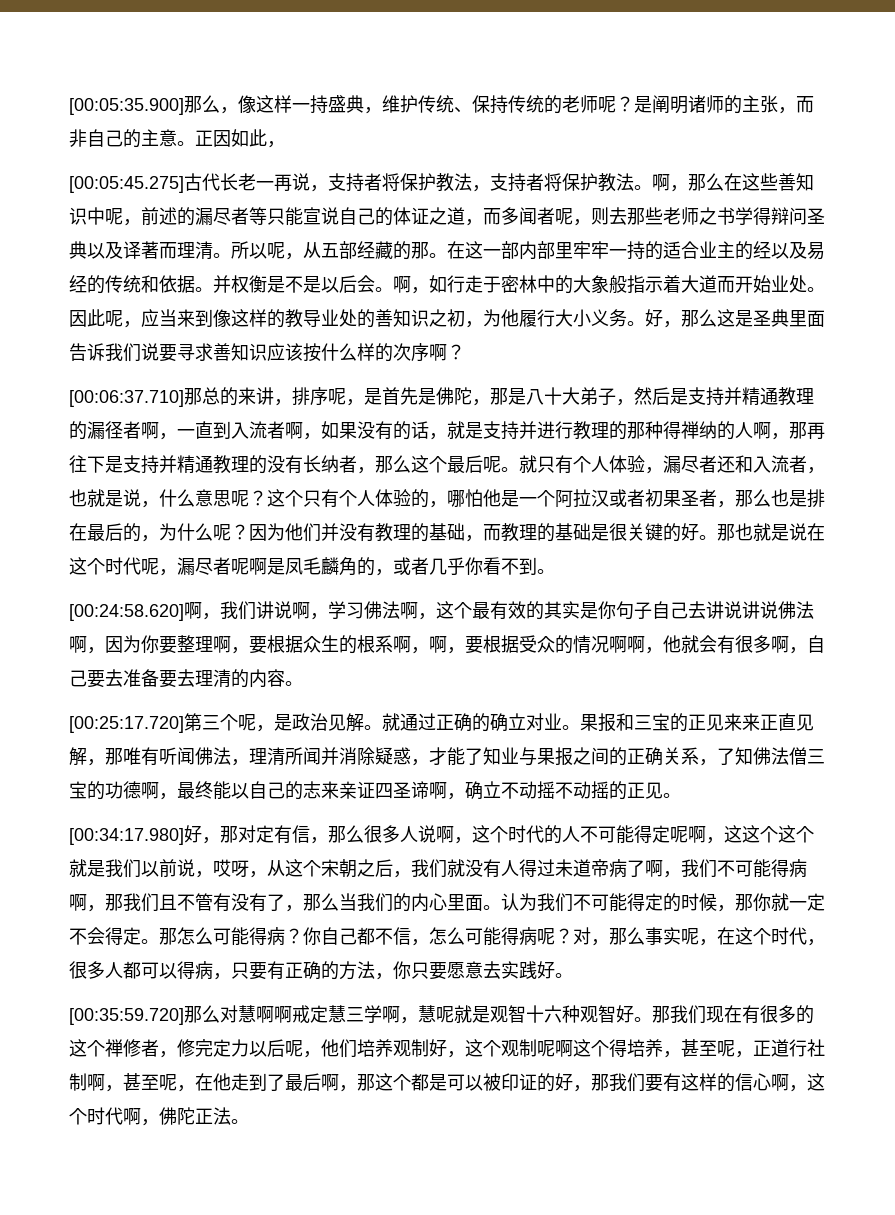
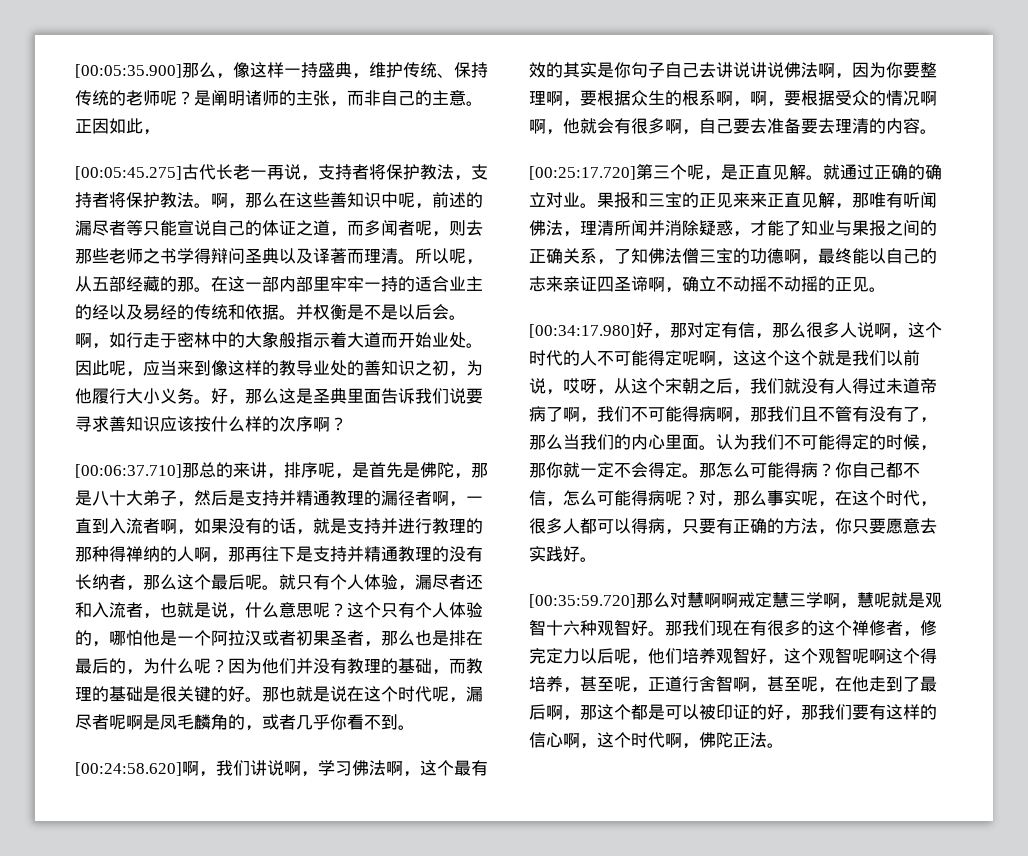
- [00:25:17.720]第三个呢，是政治见解。
+ [00:25:17.720]第三个呢，是正直见解。
- 那我们现在有很多的这个禅修者，修完定力以后呢，他们培养观制好，这个观制呢啊这个得培养，甚至呢，正道行社制啊，甚至呢，在他走到了最后啊，那这个都是可以被印证的好，那我们要有这样的信心啊，这个时代啊，佛陀正法。
+ 那我们现在有很多的这个禅修者，修完定力以后呢，他们培养观智好，这个观智呢啊这个得培养，甚至呢，正道行舍智啊，甚至呢，在他走到了最后啊，那这个都是可以被印证的好，那我们要有这样的信心啊，这个时代啊，佛陀正法。

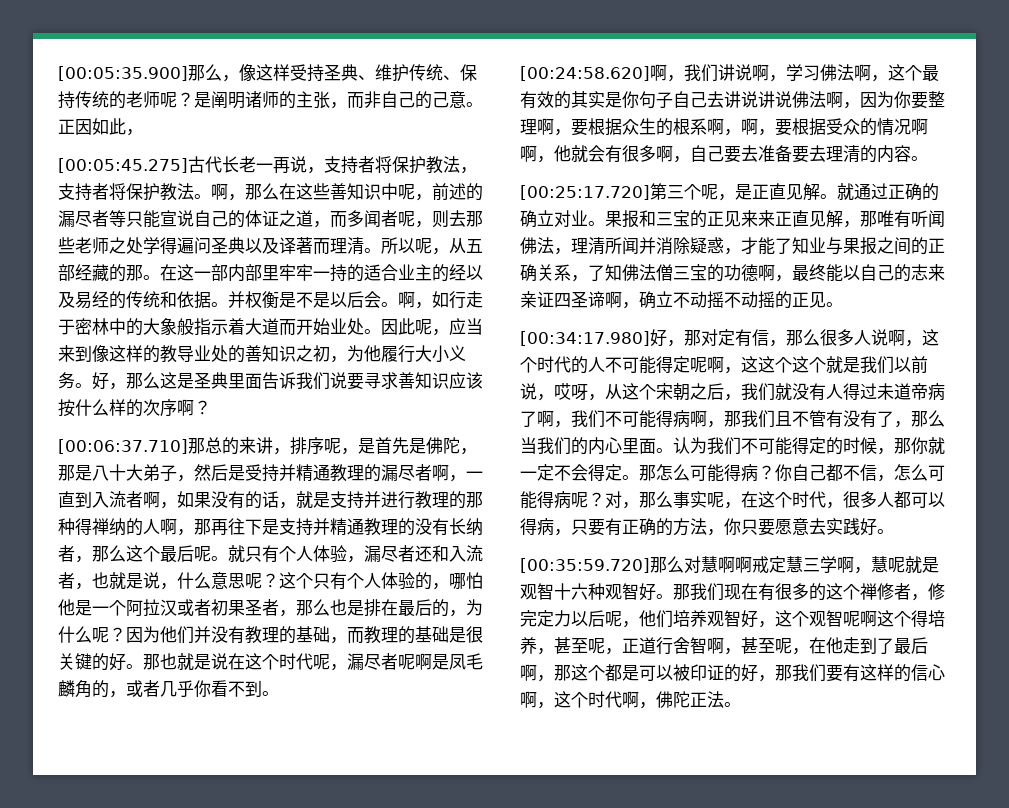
- [00:05:35.900]那么，像这样一持盛典，维护传统、保持传统的老师呢？
+ [00:05:35.900]那么，像这样受持圣典、维护传统、保持传统的老师呢？
- 是阐明诸师的主张，而非自己的主意。
+ 是阐明诸师的主张，而非自己的己意。
- 啊，那么在这些善知识中呢，前述的漏尽者等只能宣说自己的体证之道，而多闻者呢，则去那些老师之书学得辩问圣典以及译著而理清。
+ 啊，那么在这些善知识中呢，前述的漏尽者等只能宣说自己的体证之道，而多闻者呢，则去那些老师之处学得遍问圣典以及译著而理清。
- [00:06:37.710]那总的来讲，排序呢，是首先是佛陀，那是八十大弟子，然后是支持并精通教理的漏径者啊，一直到入流者啊，如果没有的话，就是支持并进行教理的那种得禅纳的人啊，那再往下是支持并精通教理的没有长纳者，那么这个最后呢。
+ [00:06:37.710]那总的来讲，排序呢，是首先是佛陀，那是八十大弟子，然后是受持并精通教理的漏尽者啊，一直到入流者啊，如果没有的话，就是支持并进行教理的那种得禅纳的人啊，那再往下是支持并精通教理的没有长纳者，那么这个最后呢。

